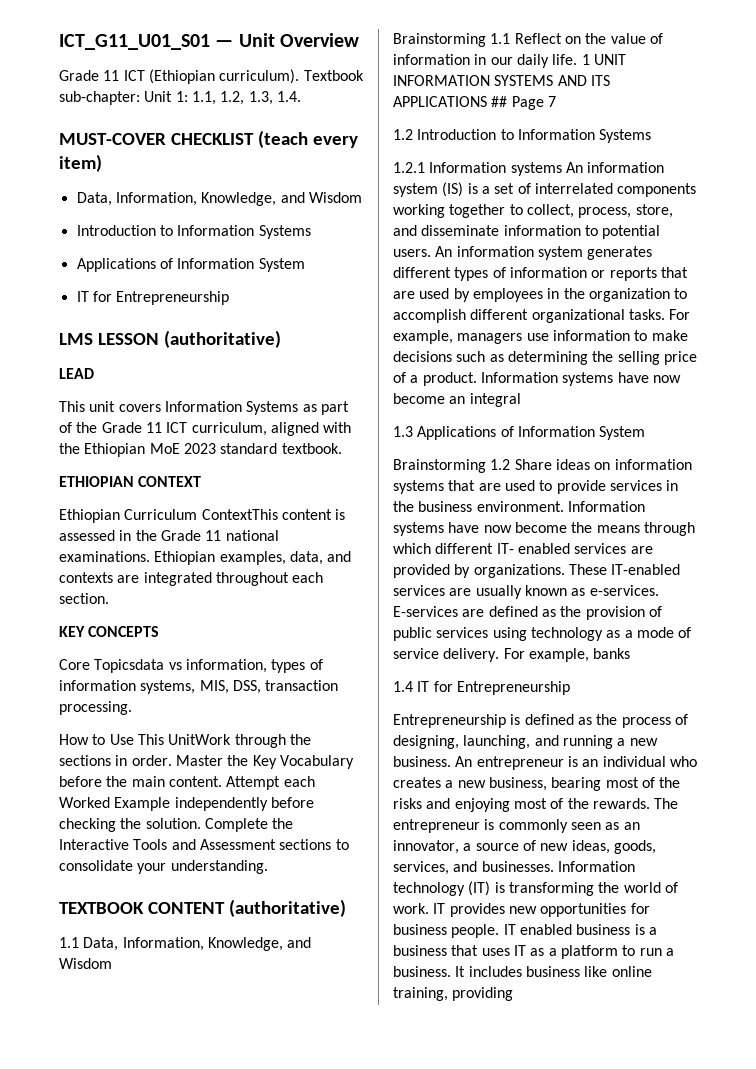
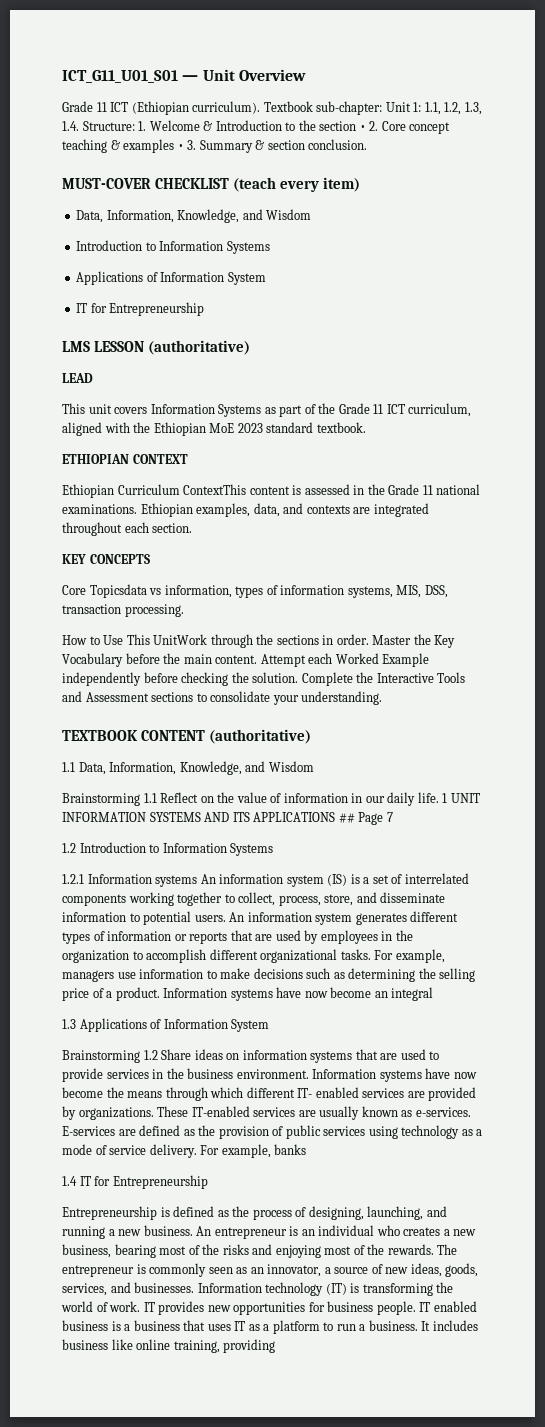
- Textbook sub-chapter: Unit 1: 1.1, 1.2, 1.3, 1.4.
+ Textbook sub-chapter: Unit 1: 1.1, 1.2, 1.3, 1.4. Structure: 1. Welcome & Introduction to the section • 2. Core concept teaching & examples • 3. Summary & section conclusion.

